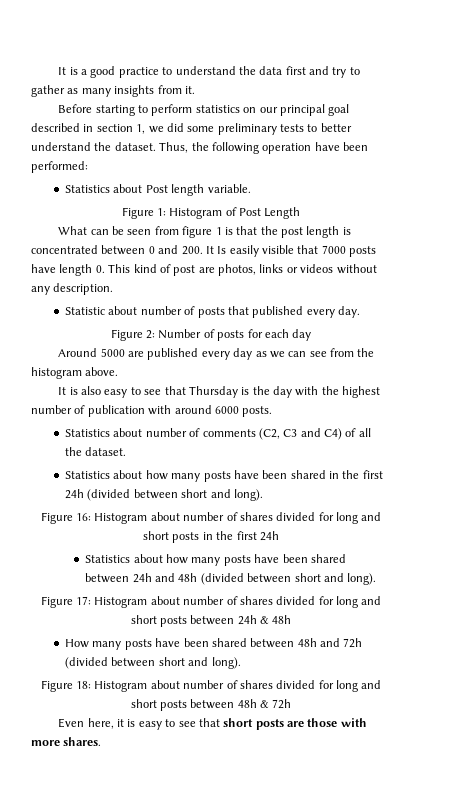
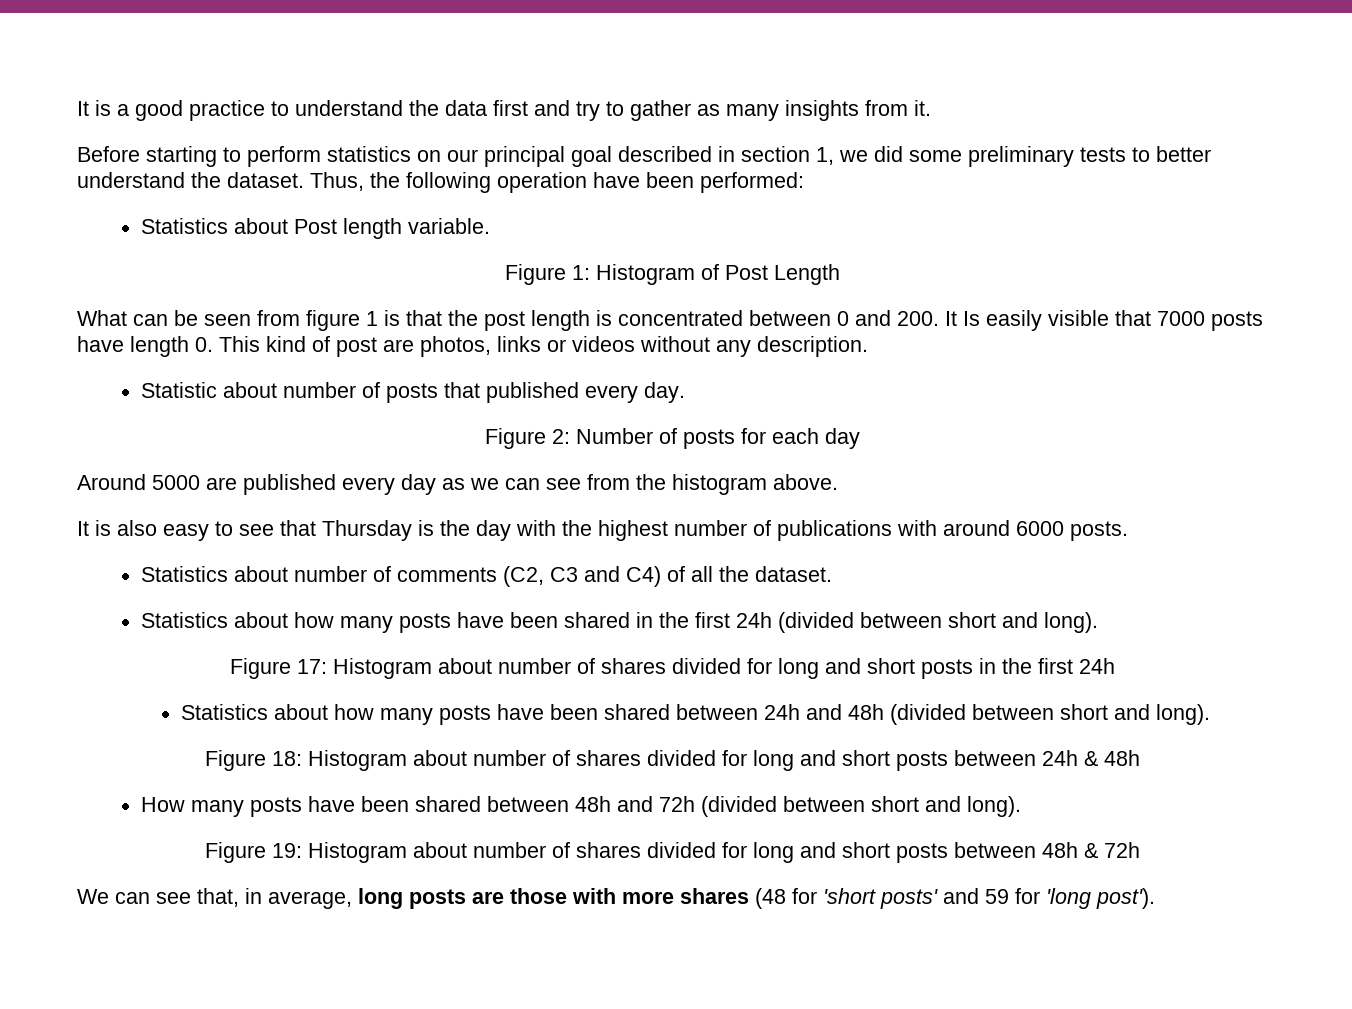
- It is also easy to see that Thursday is the day with the highest number of publication with around 6000 posts.
+ It is also easy to see that Thursday is the day with the highest number of publications with around 6000 posts.
- Figure 16: Histogram about number of shares divided for long and short posts in the first 24h
+ Figure 17: Histogram about number of shares divided for long and short posts in the first 24h
- Figure 17: Histogram about number of shares divided for long and short posts between 24h & 48h
+ Figure 18: Histogram about number of shares divided for long and short posts between 24h & 48h
- Figure 18: Histogram about number of shares divided for long and short posts between 48h & 72h
+ Figure 19: Histogram about number of shares divided for long and short posts between 48h & 72h
- Even here, it is easy to see that short posts are those with more shares.
+ We can see that, in average, long posts are those with more shares (48 for 'short posts' and 59 for 'long post').

